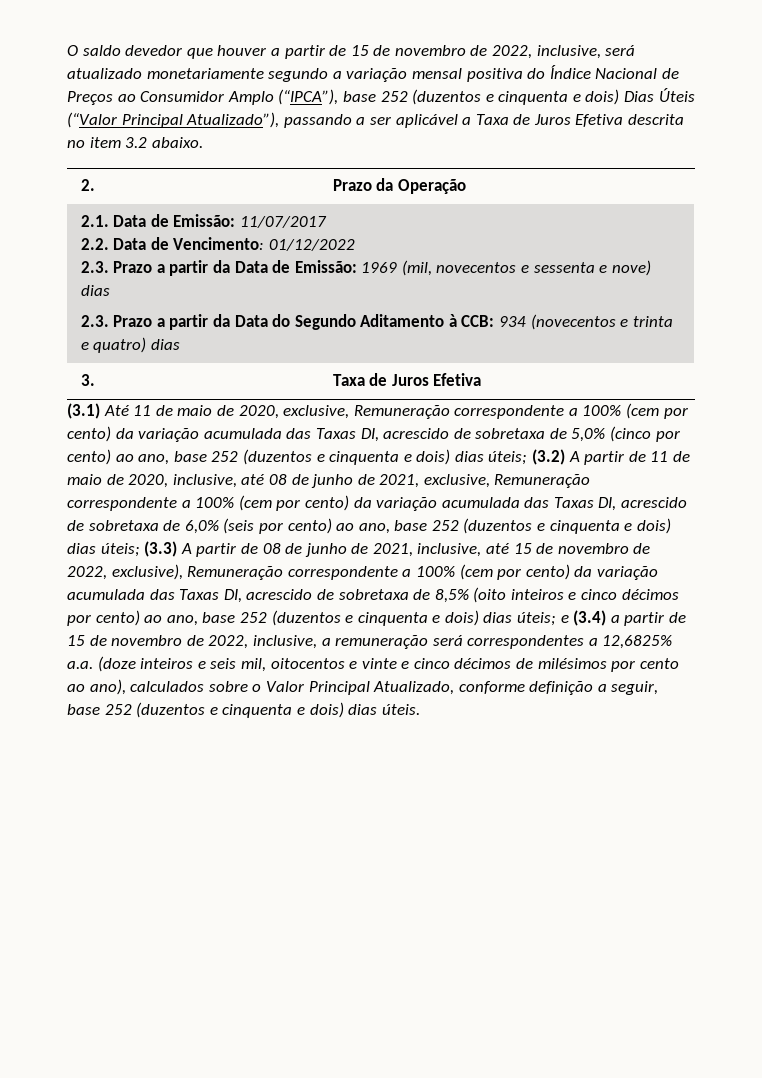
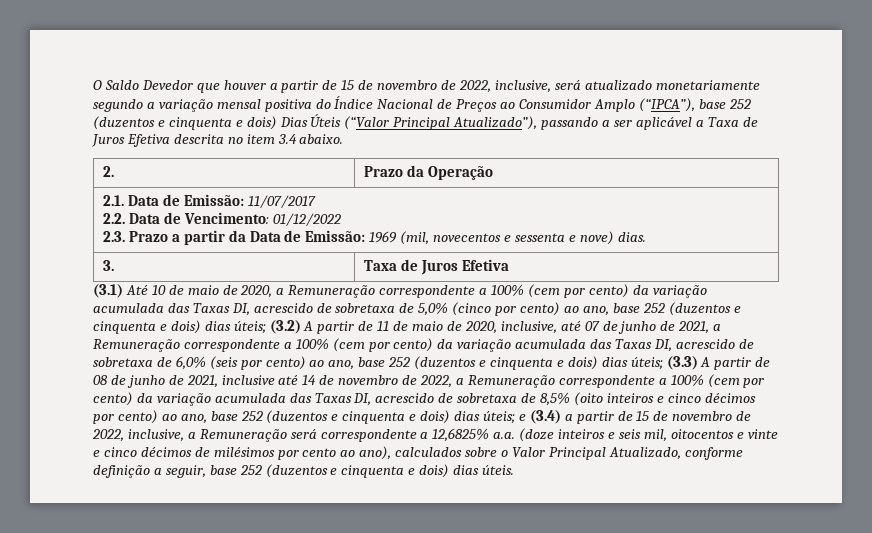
- O saldo devedor que houver a partir de 15 de novembro de 2022, inclusive, será atualizado monetariamente segundo a variação mensal positiva do Índice Nacional de Preços ao Consumidor Amplo (“IPCA”), base 252 (duzentos e cinquenta e dois) Dias Úteis (“Valor Principal Atualizado”), passando a ser aplicável a Taxa de Juros Efetiva descrita no item 3.2 abaixo.
+ O Saldo Devedor que houver a partir de 15 de novembro de 2022, inclusive, será atualizado monetariamente segundo a variação mensal positiva do Índice Nacional de Preços ao Consumidor Amplo (“IPCA”), base 252 (duzentos e cinquenta e dois) Dias Úteis (“Valor Principal Atualizado”), passando a ser aplicável a Taxa de Juros Efetiva descrita no item 3.4 abaixo.
- 2.3. Prazo a partir da Data de Emissão: 1969 (mil, novecentos e sessenta e nove) dias
- 2.3. Prazo a partir da Data do Segundo Aditamento à CCB: 934 (novecentos e trinta e quatro) dias
+ 2.3. Prazo a partir da Data de Emissão: 1969 (mil, novecentos e sessenta e nove) dias.
- (3.1) Até 11 de maio de 2020, exclusive, Remuneração correspondente a 100% (cem por cento) da variação acumulada das Taxas DI, acrescido de sobretaxa de 5,0% (cinco por cento) ao ano, base 252 (duzentos e cinquenta e dois) dias úteis;
+ (3.1) Até 10 de maio de 2020, a Remuneração correspondente a 100% (cem por cento) da variação acumulada das Taxas DI, acrescido de sobretaxa de 5,0% (cinco por cento) ao ano, base 252 (duzentos e cinquenta e dois) dias úteis;
- (3.2) A partir de 11 de maio de 2020, inclusive, até 08 de junho de 2021, exclusive, Remuneração correspondente a 100% (cem por cento) da variação acumulada das Taxas DI, acrescido de sobretaxa de 6,0% (seis por cento) ao ano, base 252 (duzentos e cinquenta e dois) dias úteis;
+ (3.2) A partir de 11 de maio de 2020, inclusive, até 07 de junho de 2021, a Remuneração correspondente a 100% (cem por cento) da variação acumulada das Taxas DI, acrescido de sobretaxa de 6,0% (seis por cento) ao ano, base 252 (duzentos e cinquenta e dois) dias úteis;
- (3.3) A partir de 08 de junho de 2021, inclusive, até 15 de novembro de 2022, exclusive), Remuneração correspondente a 100% (cem por cento) da variação acumulada das Taxas DI, acrescido de sobretaxa de 8,5% (oito inteiros e cinco décimos por cento) ao ano, base 252 (duzentos e cinquenta e dois) dias úteis;
+ (3.3) A partir de 08 de junho de 2021, inclusive até 14 de novembro de 2022, a Remuneração correspondente a 100% (cem por cento) da variação acumulada das Taxas DI, acrescido de sobretaxa de 8,5% (oito inteiros e cinco décimos por cento) ao ano, base 252 (duzentos e cinquenta e dois) dias úteis;
- e (3.4) a partir de 15 de novembro de 2022, inclusive, a remuneração será correspondentes a 12,6825% a.a. (doze inteiros e seis mil, oitocentos e vinte e cinco décimos de milésimos por cento ao ano), calculados sobre o Valor Principal Atualizado, conforme definição a seguir, base 252 (duzentos e cinquenta e dois) dias úteis.
+ e (3.4) a partir de 15 de novembro de 2022, inclusive, a Remuneração será correspondente a 12,6825% a.a. (doze inteiros e seis mil, oitocentos e vinte e cinco décimos de milésimos por cento ao ano), calculados sobre o Valor Principal Atualizado, conforme definição a seguir, base 252 (duzentos e cinquenta e dois) dias úteis.

